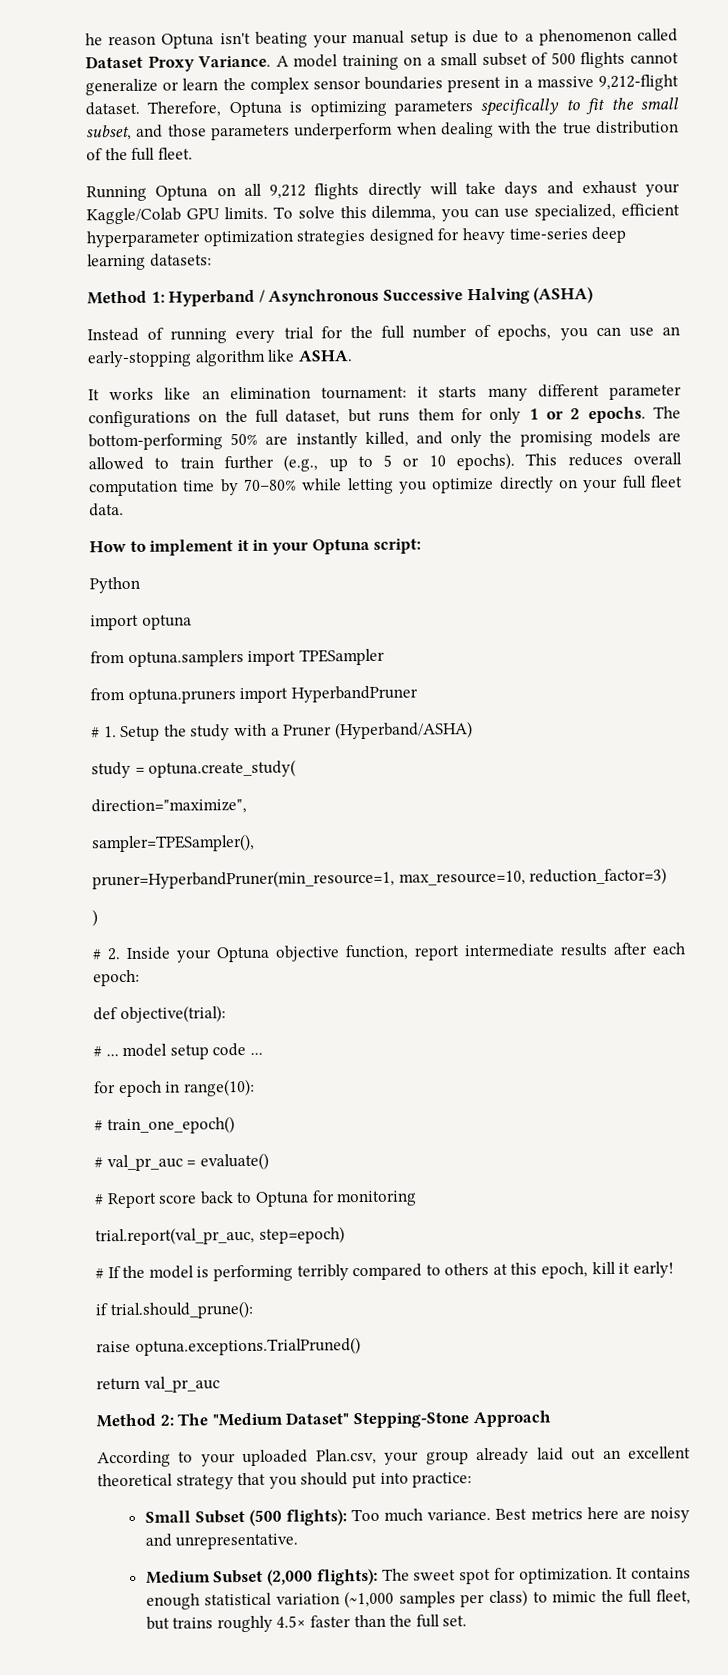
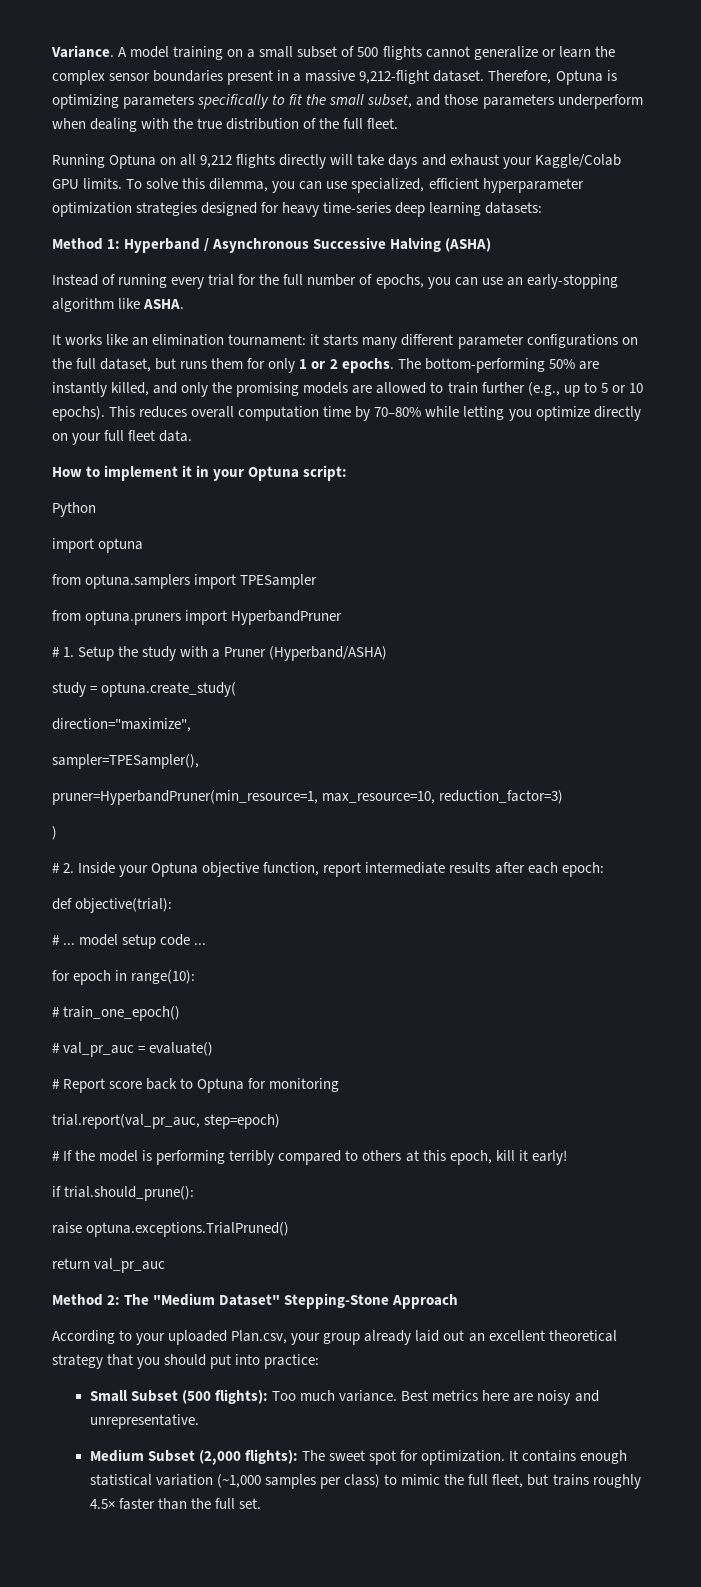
- he reason Optuna isn't beating your manual setup is due to a phenomenon called Dataset Proxy Variance.
+ Variance.

